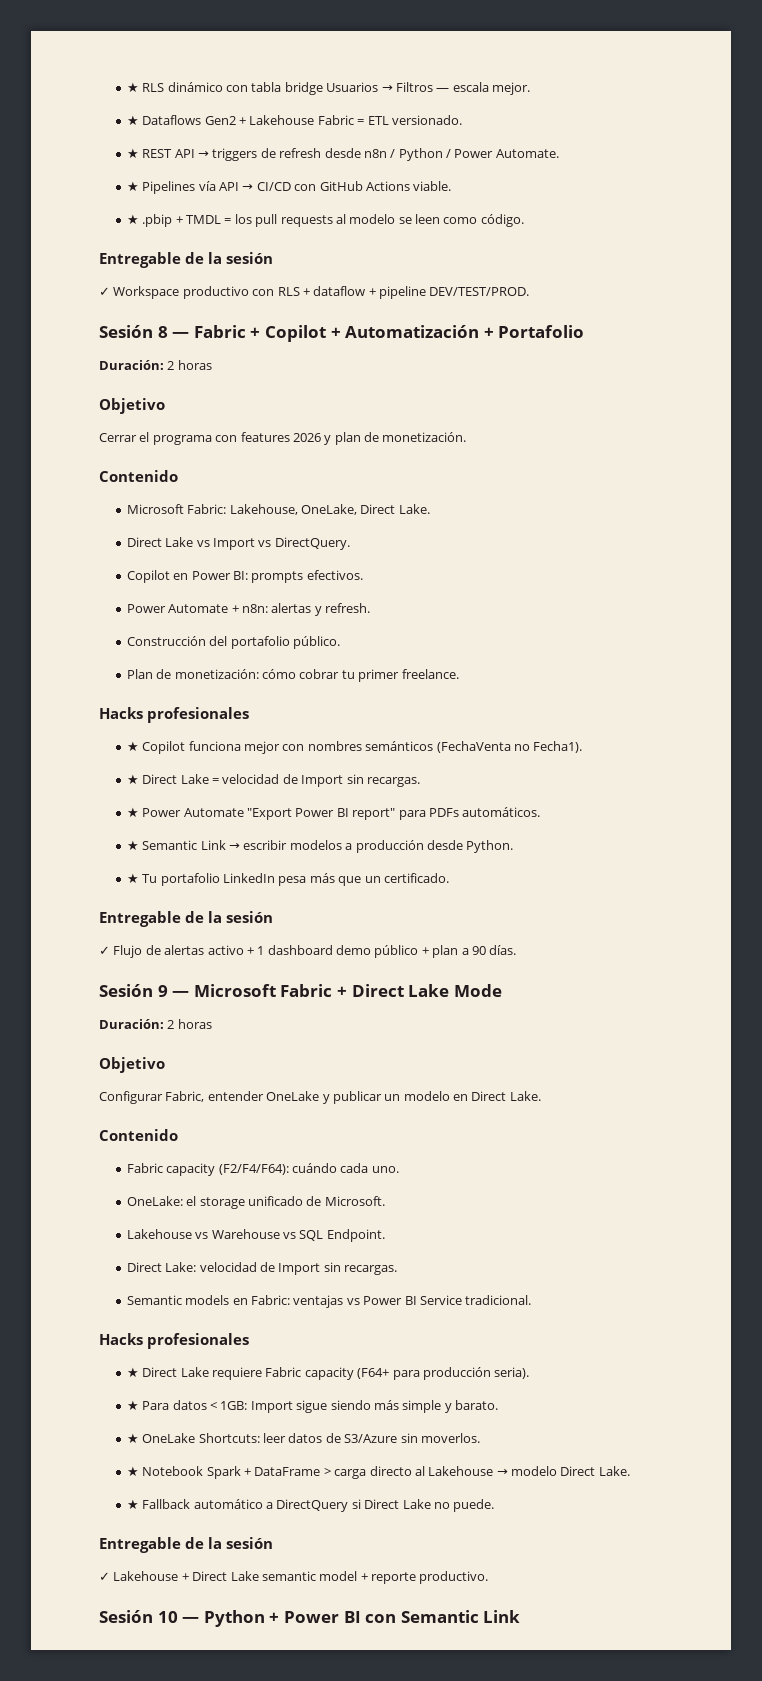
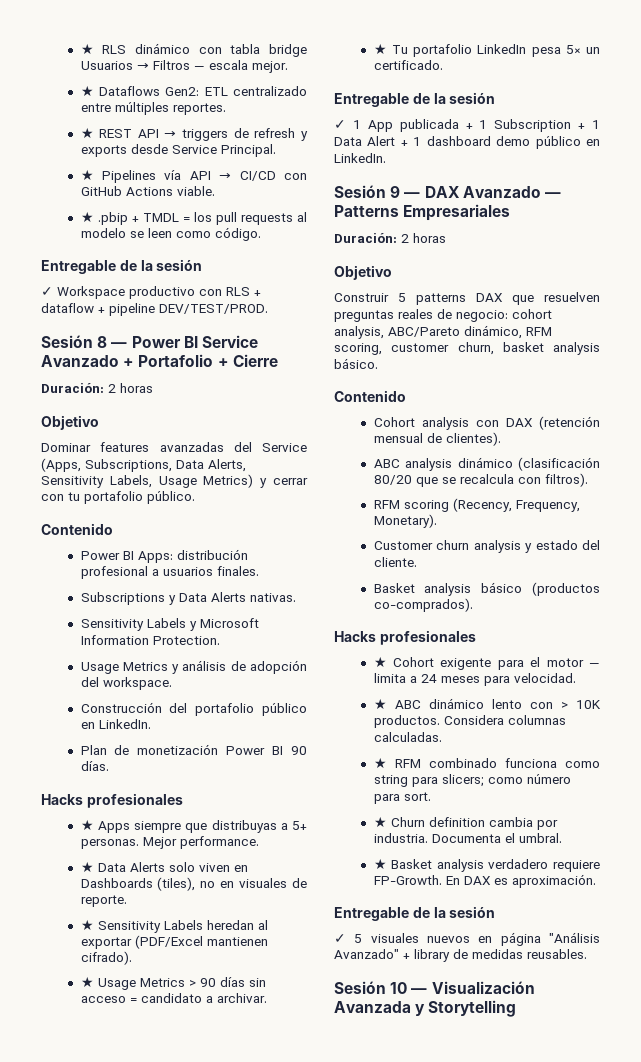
- ★ Dataflows Gen2 + Lakehouse Fabric = ETL versionado.
+ ★ Dataflows Gen2: ETL centralizado entre múltiples reportes.
- ★ REST API → triggers de refresh desde n8n / Python / Power Automate.
+ ★ REST API → triggers de refresh y exports desde Service Principal.
- Sesión 8 — Fabric + Copilot + Automatización + Portafolio
+ Sesión 8 — Power BI Service Avanzado + Portafolio + Cierre
  Duración: 2 horas
  Objetivo
- Cerrar el programa con features 2026 y plan de monetización.
+ Dominar features avanzadas del Service (Apps, Subscriptions, Data Alerts, Sensitivity Labels, Usage Metrics) y cerrar con tu portafolio público.
  Contenido
- Microsoft Fabric: Lakehouse, OneLake, Direct Lake.
- Direct Lake vs Import vs DirectQuery.
- Copilot en Power BI: prompts efectivos.
- Power Automate + n8n: alertas y refresh.
+ Power BI Apps: distribución profesional a usuarios finales.
+ Subscriptions y Data Alerts nativas.
+ Sensitivity Labels y Microsoft Information Protection.
+ Usage Metrics y análisis de adopción del workspace.
- Construcción del portafolio público.
+ Construcción del portafolio público en LinkedIn.
- Plan de monetización: cómo cobrar tu primer freelance.
+ Plan de monetización Power BI 90 días.
  Hacks profesionales
- ★ Copilot funciona mejor con nombres semánticos (FechaVenta no Fecha1).
- ★ Direct Lake = velocidad de Import sin recargas.
- ★ Power Automate "Export Power BI report" para PDFs automáticos.
- ★ Semantic Link → escribir modelos a producción desde Python.
+ ★ Apps siempre que distribuyas a 5+ personas. Mejor performance.
+ ★ Data Alerts solo viven en Dashboards (tiles), no en visuales de reporte.
+ ★ Sensitivity Labels heredan al exportar (PDF/Excel mantienen cifrado).
+ ★ Usage Metrics > 90 días sin acceso = candidato a archivar.
- ★ Tu portafolio LinkedIn pesa más que un certificado.
+ ★ Tu portafolio LinkedIn pesa 5× un certificado.
- ✓ Flujo de alertas activo + 1 dashboard demo público + plan a 90 días.
- Sesión 9 — Microsoft Fabric + Direct Lake Mode
+ ✓ 1 App publicada + 1 Subscription + 1 Data Alert + 1 dashboard demo público en LinkedIn.
+ Sesión 9 — DAX Avanzado — Patterns Empresariales
  Duración: 2 horas
  Objetivo
- Configurar Fabric, entender OneLake y publicar un modelo en Direct Lake.
+ Construir 5 patterns DAX que resuelven preguntas reales de negocio: cohort analysis, ABC/Pareto dinámico, RFM scoring, customer churn, basket analysis básico.
  Contenido
- Fabric capacity (F2/F4/F64): cuándo cada uno.
- OneLake: el storage unificado de Microsoft.
- Lakehouse vs Warehouse vs SQL Endpoint.
- Direct Lake: velocidad de Import sin recargas.
- Semantic models en Fabric: ventajas vs Power BI Service tradicional.
+ Cohort analysis con DAX (retención mensual de clientes).
+ ABC analysis dinámico (clasificación 80/20 que se recalcula con filtros).
+ RFM scoring (Recency, Frequency, Monetary).
+ Customer churn analysis y estado del cliente.
+ Basket analysis básico (productos co-comprados).
  Hacks profesionales
- ★ Direct Lake requiere Fabric capacity (F64+ para producción seria).
- ★ Para datos < 1GB: Import sigue siendo más simple y barato.
- ★ OneLake Shortcuts: leer datos de S3/Azure sin moverlos.
- ★ Notebook Spark + DataFrame > carga directo al Lakehouse → modelo Direct Lake.
- ★ Fallback automático a DirectQuery si Direct Lake no puede.
+ ★ Cohort exigente para el motor — limita a 24 meses para velocidad.
+ ★ ABC dinámico lento con > 10K productos. Considera columnas calculadas.
+ ★ RFM combinado funciona como string para slicers; como número para sort.
+ ★ Churn definition cambia por industria. Documenta el umbral.
+ ★ Basket analysis verdadero requiere FP-Growth. En DAX es aproximación.
  Entregable de la sesión
- ✓ Lakehouse + Direct Lake semantic model + reporte productivo.
- Sesión 10 — Python + Power BI con Semantic Link
+ ✓ 5 visuales nuevos en página "Análisis Avanzado" + library de medidas reusables.
+ Sesión 10 — Visualización Avanzada y Storytelling

